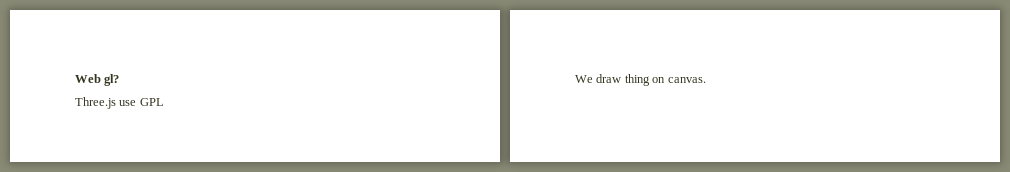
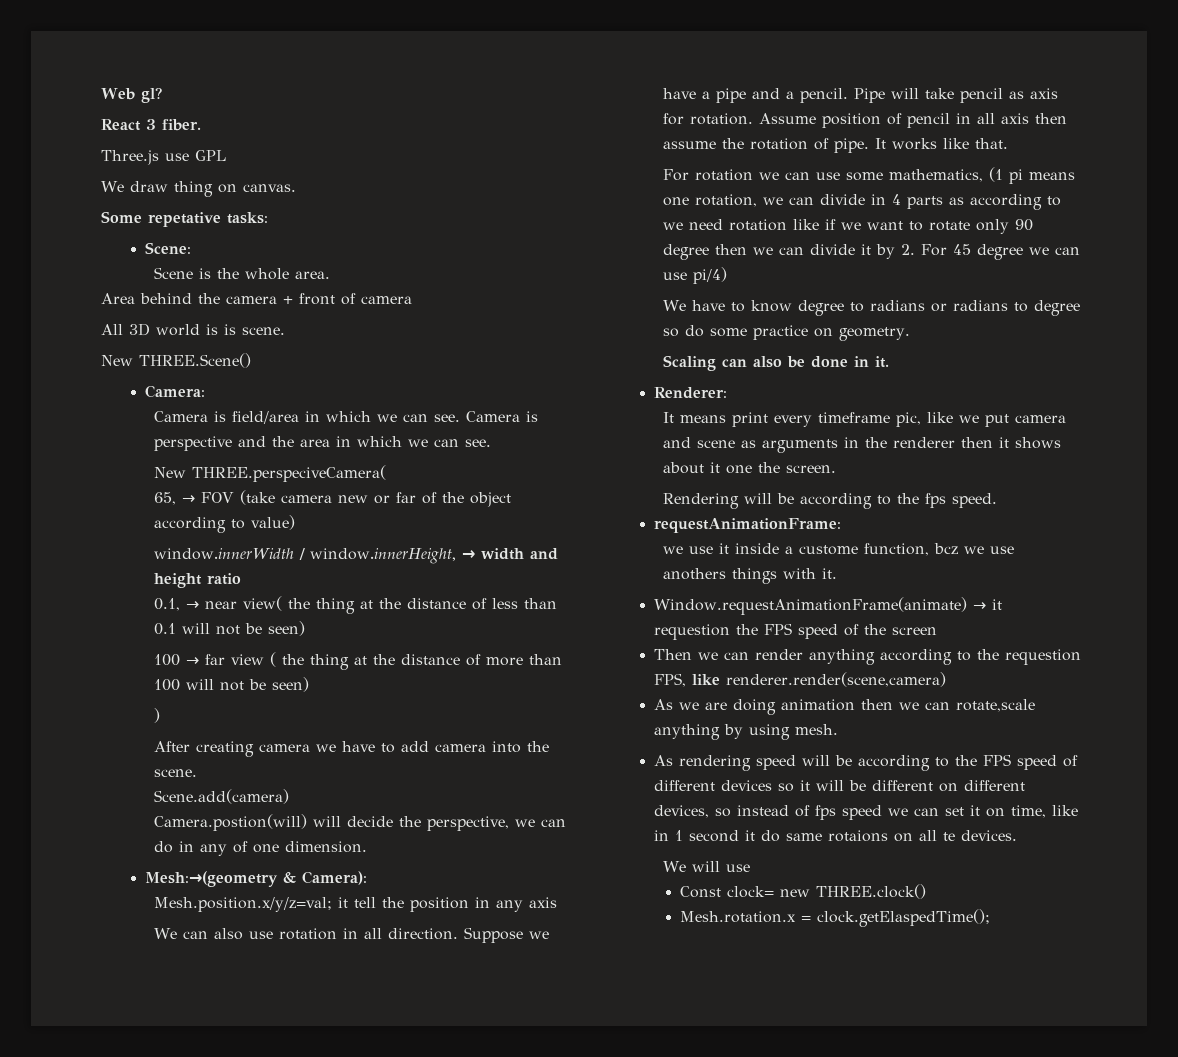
+ React 3 fiber.
+ Some repetative tasks:
+ Scene:
+ Scene is the whole area.
+ Area behind the camera + front of camera
+ All 3D world is is scene.
+ New THREE.Scene()
+ Camera:
+ Camera is field/area in which we can see. Camera is perspective and the area in which we can see.
+ New THREE.perspeciveCamera(
+ 65, → FOV (take camera new or far of the object according to value)
+ window.innerWidth / window.innerHeight, → width and height ratio
+ 0.1, → near view( the thing at the distance of less than 0.1 will not be seen)
+ 100 → far view ( the thing at the distance of more than 100 will not be seen)
+ )
+ After creating camera we have to add camera into the scene.
+ Scene.add(camera)
+ Camera.postion(will) will decide the perspective, we can do in any of one dimension.
+ Mesh:→(geometry & Camera):
+ Mesh.position.x/y/z=val; it tell the position in any axis
+ We can also use rotation in all direction. Suppose we have a pipe and a pencil. Pipe will take pencil as axis for rotation. Assume position of pencil in all axis then assume the rotation of pipe. It works like that.
+ For rotation we can use some mathematics, (1 pi means one rotation, we can divide in 4 parts as according to we need rotation like if we want to rotate only 90 degree then we can divide it by 2. For 45 degree we can use pi/4)
+ We have to know degree to radians or radians to degree so do some practice on geometry.
+ Scaling can also be done in it.
+ Renderer:
+ It means print every timeframe pic, like we put camera and scene as arguments in the renderer then it shows about it one the screen.
+ Rendering will be according to the fps speed.
+ requestAnimationFrame:
+ we use it inside a custome function, bcz we use anothers things with it.
+ Window.requestAnimationFrame(animate) → it requestion the FPS speed of the screen
+ Then we can render anything according to the requestion FPS, like renderer.render(scene,camera)
+ As we are doing animation then we can rotate,scale anything by using mesh.
+ As rendering speed will be according to the FPS speed of different devices so it will be different on different devices, so instead of fps speed we can set it on time, like in 1 second it do same rotaions on all te devices.
+ We will use
+ Const clock= new THREE.clock()
+ Mesh.rotation.x = clock.getElaspedTime();

